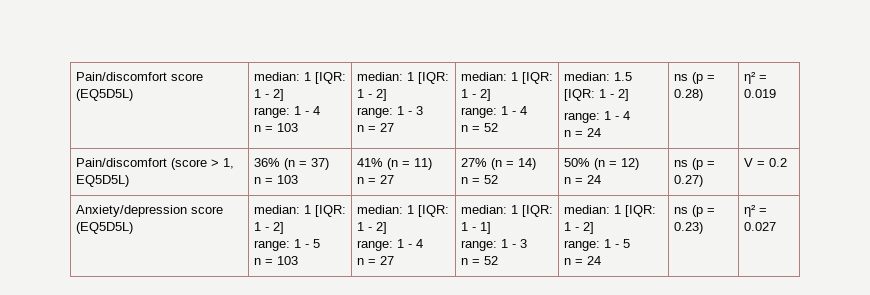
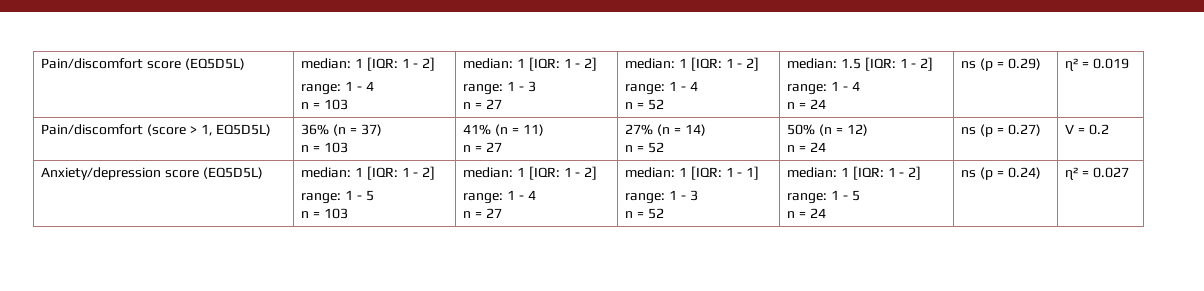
- ns (p = 0.28)
+ ns (p = 0.29)
- ns (p = 0.23)
+ ns (p = 0.24)

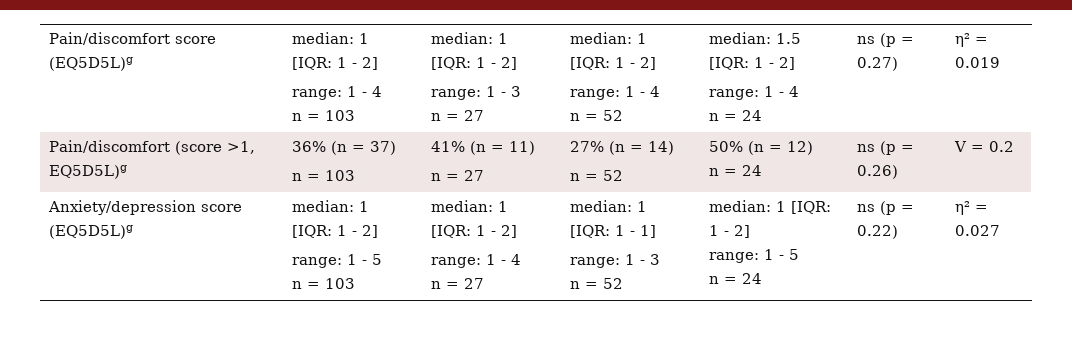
- Pain/discomfort score (EQ5D5L)
+ Pain/discomfort score (EQ5D5L)g
- ns (p = 0.29)
+ ns (p = 0.27)
- Pain/discomfort (score > 1, EQ5D5L) | 36% (n = 37)
+ Pain/discomfort (score >1, EQ5D5L)g | 36% (n = 37)
  n = 103 | 41% (n = 11)
  n = 27 | 27% (n = 14)
  n = 52 | 50% (n = 12)
- n = 24 | ns (p = 0.27) | V = 0.2
+ n = 24 | ns (p = 0.26) | V = 0.2
- Anxiety/depression score (EQ5D5L)
+ Anxiety/depression score (EQ5D5L)g
- ns (p = 0.24)
+ ns (p = 0.22)

